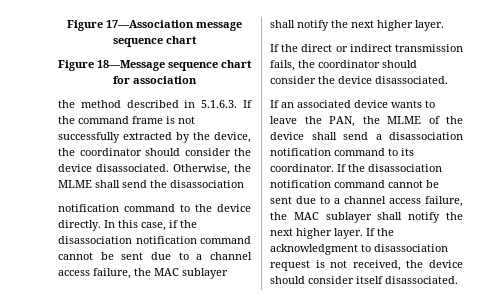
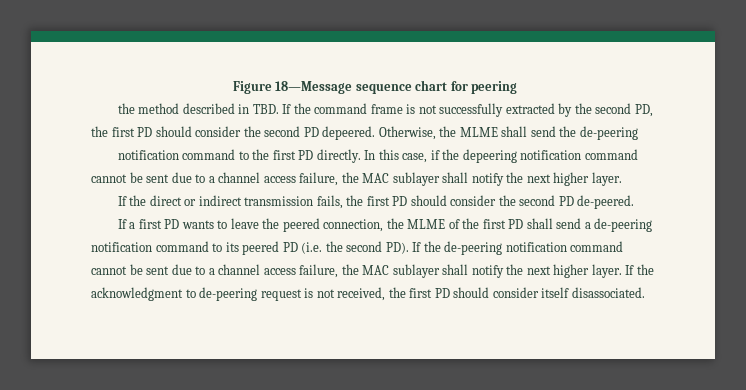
- Figure 17—Association message sequence chart
- Figure 18—Message sequence chart for association
+ Figure 18—Message sequence chart for peering
- the method described in 5.1.6.3. If the command frame is not successfully extracted by the device, the coordinator should consider the device disassociated.
+ the method described in TBD. If the command frame is not successfully extracted by the second PD, the first PD should consider the second PD depeered.
- Otherwise, the MLME shall send the disassociation
+ Otherwise, the MLME shall send the de-peering
- notification command to the device directly.
+ notification command to the first PD directly.
- In this case, if the disassociation notification command cannot be sent due to a channel access failure, the MAC sublayer shall notify the next higher layer.
+ In this case, if the depeering notification command cannot be sent due to a channel access failure, the MAC sublayer shall notify the next higher layer.
- If the direct or indirect transmission fails, the coordinator should consider the device disassociated.
- If an associated device wants to leave the PAN, the MLME of the device shall send a disassociation notification command to its coordinator. If the disassociation notification command cannot be sent due to a channel access failure, the MAC sublayer shall notify the next higher layer.
+ If the direct or indirect transmission fails, the first PD should consider the second PD de-peered.
+ If a first PD wants to leave the peered connection, the MLME of the first PD shall send a de-peering notification command to its peered PD (i.e. the second PD). If the de-peering notification command cannot be sent due to a channel access failure, the MAC sublayer shall notify the next higher layer.
- If the acknowledgment to disassociation request is not received, the device should consider itself disassociated.
+ If the acknowledgment to de-peering request is not received, the first PD should consider itself disassociated.

